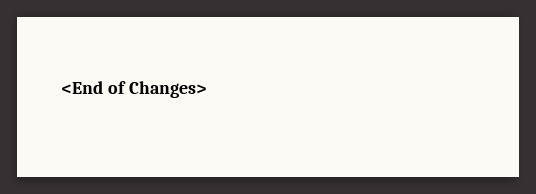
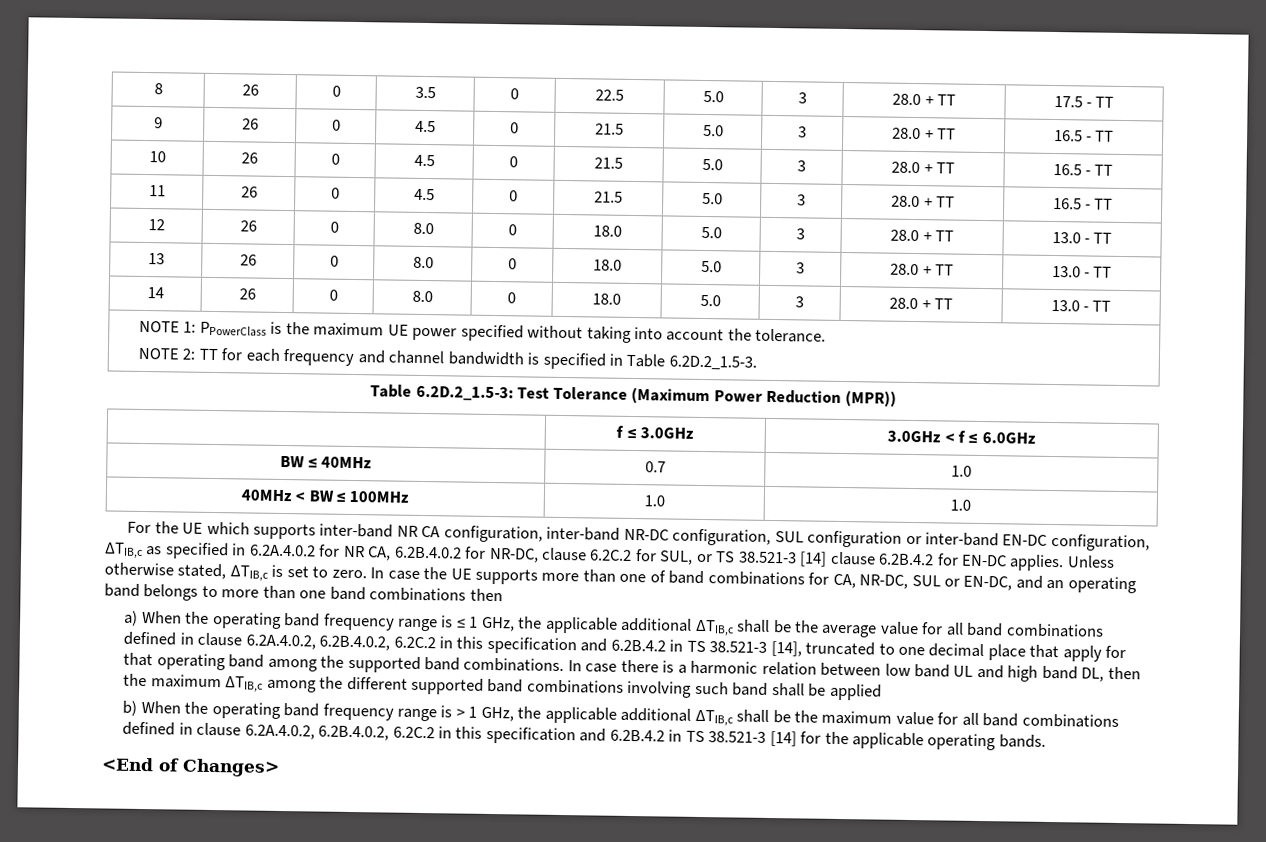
+ 8 | 26 | 0 | 3.5 | 0 | 22.5 | 5.0 | 3 | 28.0 + TT | 17.5 - TT
+ 9 | 26 | 0 | 4.5 | 0 | 21.5 | 5.0 | 3 | 28.0 + TT | 16.5 - TT
+ 10 | 26 | 0 | 4.5 | 0 | 21.5 | 5.0 | 3 | 28.0 + TT | 16.5 - TT
+ 11 | 26 | 0 | 4.5 | 0 | 21.5 | 5.0 | 3 | 28.0 + TT | 16.5 - TT
+ 12 | 26 | 0 | 8.0 | 0 | 18.0 | 5.0 | 3 | 28.0 + TT | 13.0 - TT
+ 13 | 26 | 0 | 8.0 | 0 | 18.0 | 5.0 | 3 | 28.0 + TT | 13.0 - TT
+ 14 | 26 | 0 | 8.0 | 0 | 18.0 | 5.0 | 3 | 28.0 + TT | 13.0 - TT
+ NOTE 1: PPowerClass is the maximum UE power specified without taking into account the tolerance.
+ NOTE 2: TT for each frequency and channel bandwidth is specified in Table 6.2D.2_1.5-3.
+ Table 6.2D.2_1.5-3: Test Tolerance (Maximum Power Reduction (MPR))
+ | f ≤ 3.0GHz | 3.0GHz < f ≤ 6.0GHz
+ BW ≤ 40MHz | 0.7 | 1.0
+ 40MHz < BW ≤ 100MHz | 1.0 | 1.0
+ For the UE which supports inter-band NR CA configuration, inter-band NR-DC configuration, SUL configuration or inter-band EN-DC configuration, ΔTIB,c as specified in 6.2A.4.0.2 for NR CA, 6.2B.4.0.2 for NR-DC, clause 6.2C.2 for SUL, or TS 38.521-3 [14] clause 6.2B.4.2 for EN-DC applies. Unless otherwise stated, ΔTIB,c is set to zero. In case the UE supports more than one of band combinations for CA, NR-DC, SUL or EN-DC, and an operating band belongs to more than one band combinations then
+ a) When the operating band frequency range is ≤ 1 GHz, the applicable additional ΔTIB,c shall be the average value for all band combinations defined in clause 6.2A.4.0.2, 6.2B.4.0.2, 6.2C.2 in this specification and 6.2B.4.2 in TS 38.521-3 [14], truncated to one decimal place that apply for that operating band among the supported band combinations. In case there is a harmonic relation between low band UL and high band DL, then the maximum ΔTIB,c among the different supported band combinations involving such band shall be applied
+ b) When the operating band frequency range is > 1 GHz, the applicable additional ΔTIB,c shall be the maximum value for all band combinations defined in clause 6.2A.4.0.2, 6.2B.4.0.2, 6.2C.2 in this specification and 6.2B.4.2 in TS 38.521-3 [14] for the applicable operating bands.

